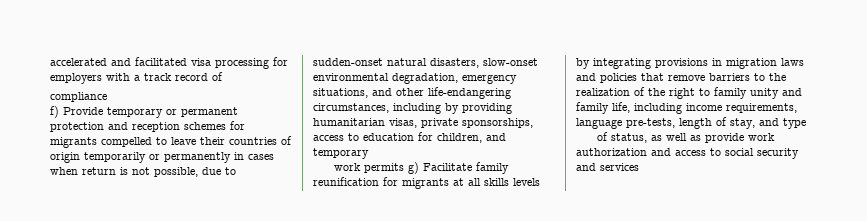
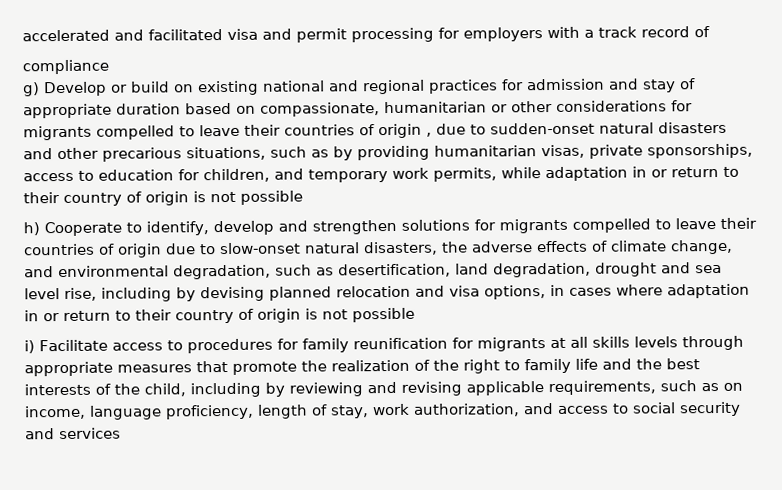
- accelerated and facilitated visa processing for employers with a track record of
+ accelerated and facilitated visa and permit processing for employers with a track record of
- f) Provide temporary or permanent protection and reception schemes for migrants compelled to leave their countries of origin temporarily or permanently in cases when return is not possible, due to sudden-onset natural disasters, slow-onset environmental degradation, emergency situations, and other life-endangering circumstances, including by providing humanitarian visas, private sponsorships, access to education for children, and temporary
- work permits g) Facilitate family reunification for migrants at all skills levels by integrating provisions in migration laws and policies that remove barriers to the realization of the right to family unity and family life, including income requirements, language pre-tests, length of stay, and type
- of status, as well as provide work authorization and access to social security and services
+ g) Develop or build on existing national and regional practices for admission and stay of appropriate duration based on compassionate, humanitarian or other considerations for migrants compelled to leave their countries of origin , due to sudden-onset natural disasters and other precarious situations, such as by providing humanitarian visas, private sponsorships, access to education for children, and temporary work permits, while adaptation in or return to their country of origin is not possible
+ h) Cooperate to identify, develop and strengthen solutions for migrants compelled to leave their countries of origin due to slow-onset natural disasters, the adverse effects of climate change, and environmental degradation, such as desertification, land degradation, drought and sea level rise, including by devising planned relocation and visa options, in cases where adaptation in or return to their country of origin is not possible
+ i) Facilitate access to procedures for family reunification for migrants at all skills levels through appropriate measures that promote the realization of the right to family life and the best interests of the child, including by reviewing and revising applicable requirements, such as on income, language proficiency, length of stay, work authorization, and access to social security and services

